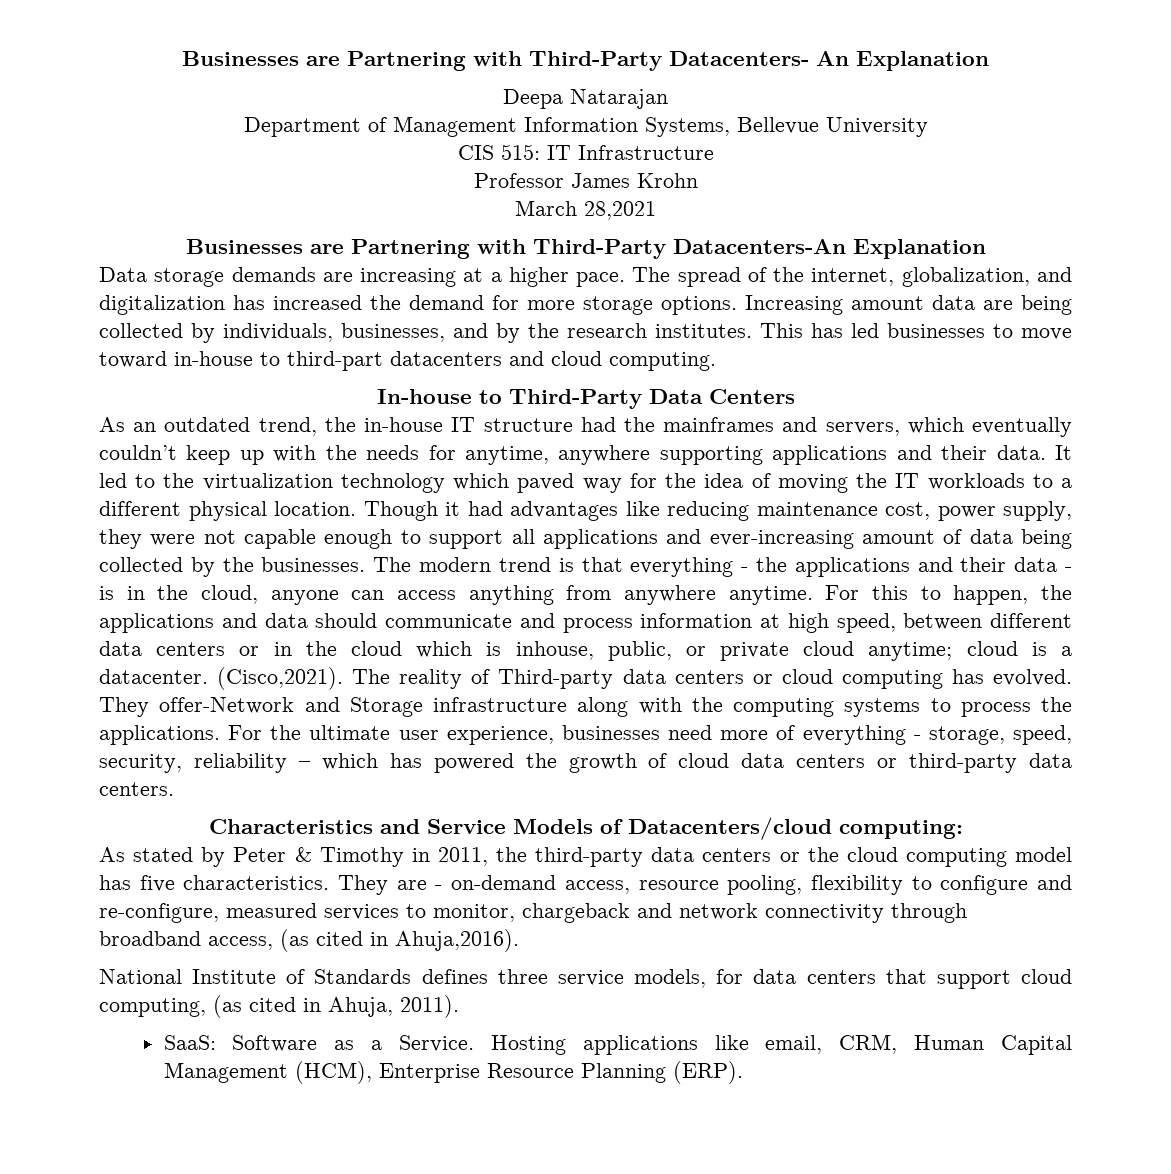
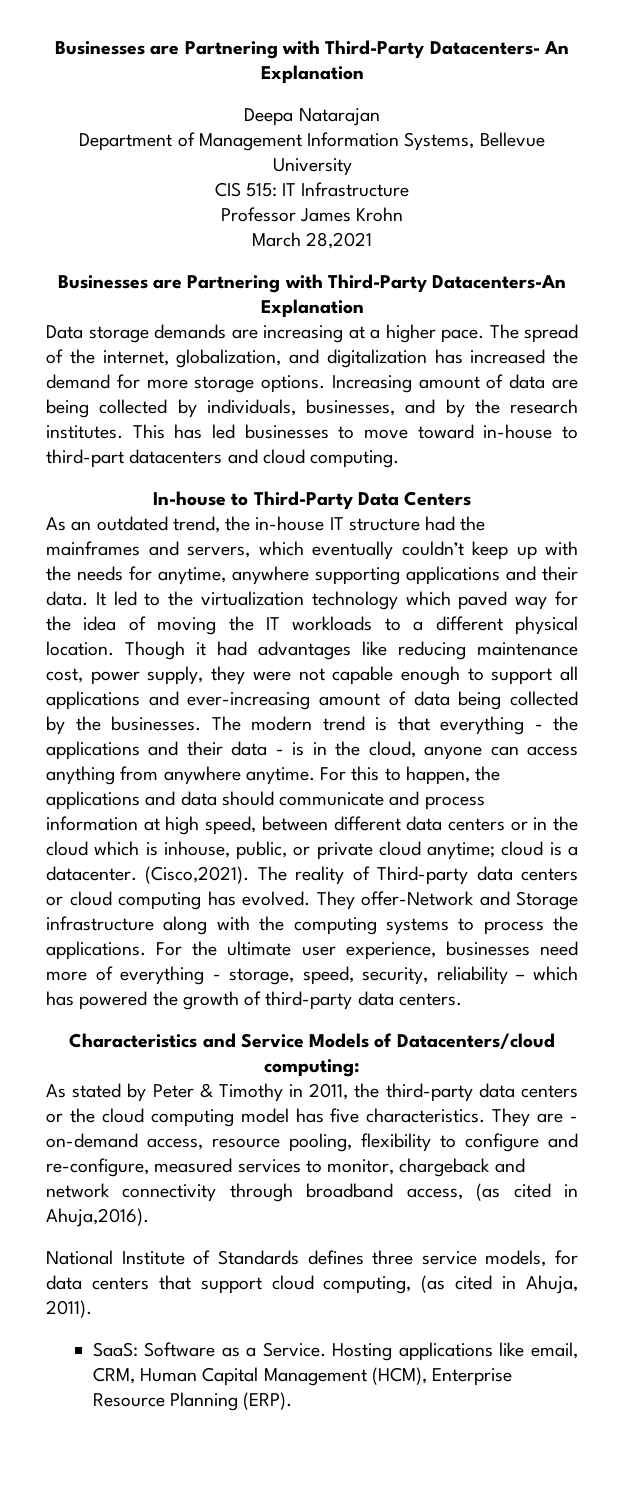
- Increasing amount data are being collected by individuals, businesses, and by the research institutes.
+ Increasing amount of data are being collected by individuals, businesses, and by the research institutes.
- For the ultimate user experience, businesses need more of everything - storage, speed, security, reliability – which has powered the growth of cloud data centers or third-party data centers.
+ For the ultimate user experience, businesses need more of everything - storage, speed, security, reliability – which has powered the growth of third-party data centers.

